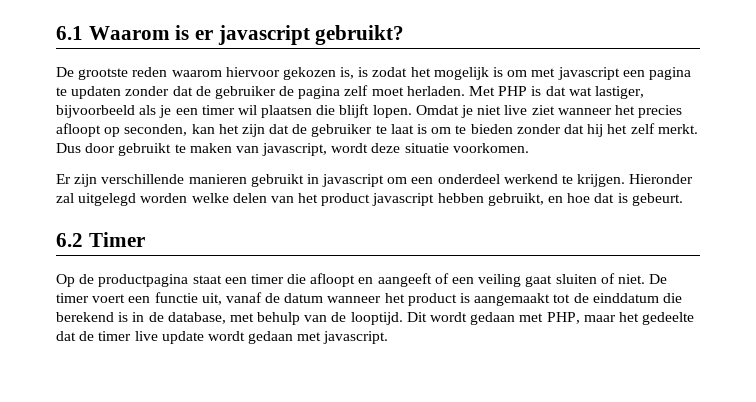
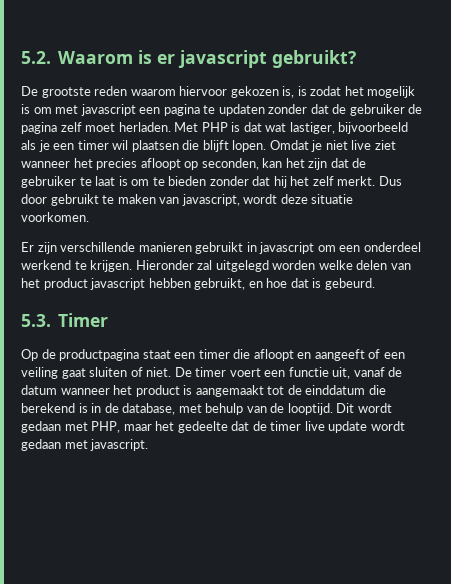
- 6.1 Waarom is er javascript gebruikt?
+ 5.2. Waarom is er javascript gebruikt?
- Hieronder zal uitgelegd worden welke delen van het product javascript hebben gebruikt, en hoe dat is gebeurt.
- 6.2 Timer
+ Hieronder zal uitgelegd worden welke delen van het product javascript hebben gebruikt, en hoe dat is gebeurd.
+ 5.3. Timer

